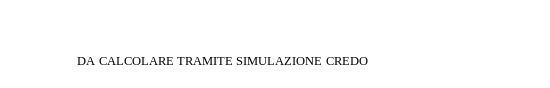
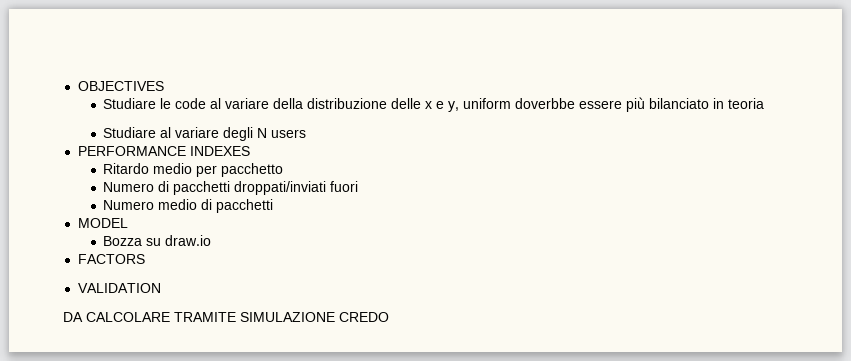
+ OBJECTIVES
+ Studiare le code al variare della distribuzione delle x e y, uniform doverbbe essere più bilanciato in teoria
+ Studiare al variare degli N users
+ PERFORMANCE INDEXES
+ Ritardo medio per pacchetto
+ Numero di pacchetti droppati/inviati fuori
+ Numero medio di pacchetti
+ MODEL
+ Bozza su draw.io
+ FACTORS
+ VALIDATION

